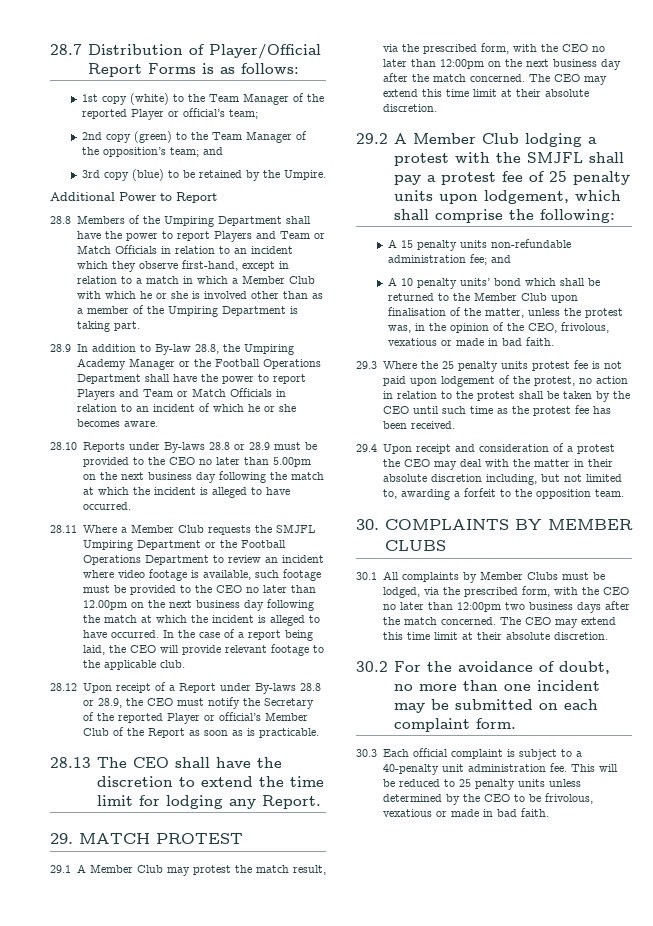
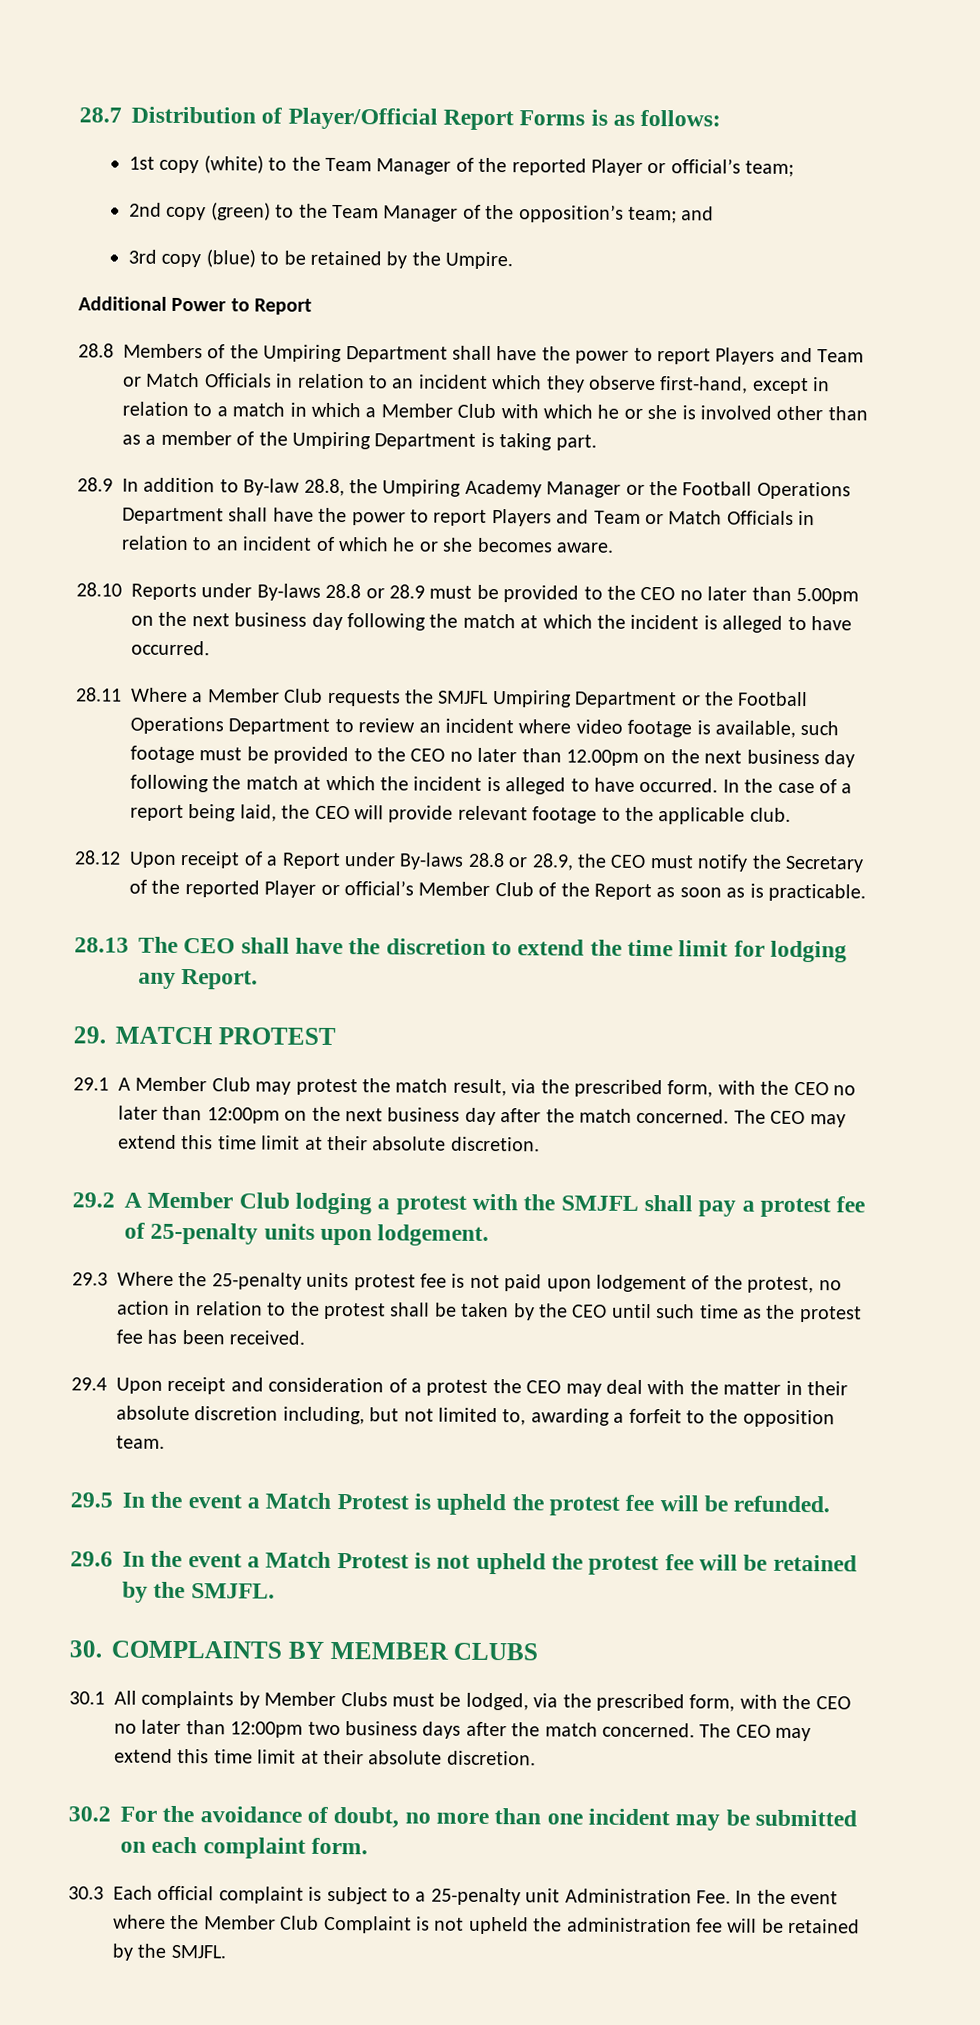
- 29.2 A Member Club lodging a protest with the SMJFL shall pay a protest fee of 25 penalty units upon lodgement, which shall comprise the following:
- A 15 penalty units non-refundable administration fee; and
- A 10 penalty units’ bond which shall be returned to the Member Club upon finalisation of the matter, unless the protest was, in the opinion of the CEO, frivolous, vexatious or made in bad faith.
+ 29.2 A Member Club lodging a protest with the SMJFL shall pay a protest fee of 25-penalty units upon lodgement.
- 29.3 Where the 25 penalty units protest fee is not paid upon lodgement of the protest, no action in relation to the protest shall be taken by the CEO until such time as the protest fee has been received.
+ 29.3 Where the 25-penalty units protest fee is not paid upon lodgement of the protest, no action in relation to the protest shall be taken by the CEO until such time as the protest fee has been received.
+ 29.5 In the event a Match Protest is upheld the protest fee will be refunded.
+ 29.6 In the event a Match Protest is not upheld the protest fee will be retained by the SMJFL.
- 30.3 Each official complaint is subject to a 40-penalty unit administration fee. This will be reduced to 25 penalty units unless determined by the CEO to be frivolous, vexatious or made in bad faith.
+ 30.3 Each official complaint is subject to a 25-penalty unit Administration Fee. In the event where the Member Club Complaint is not upheld the administration fee will be retained by the SMJFL.

